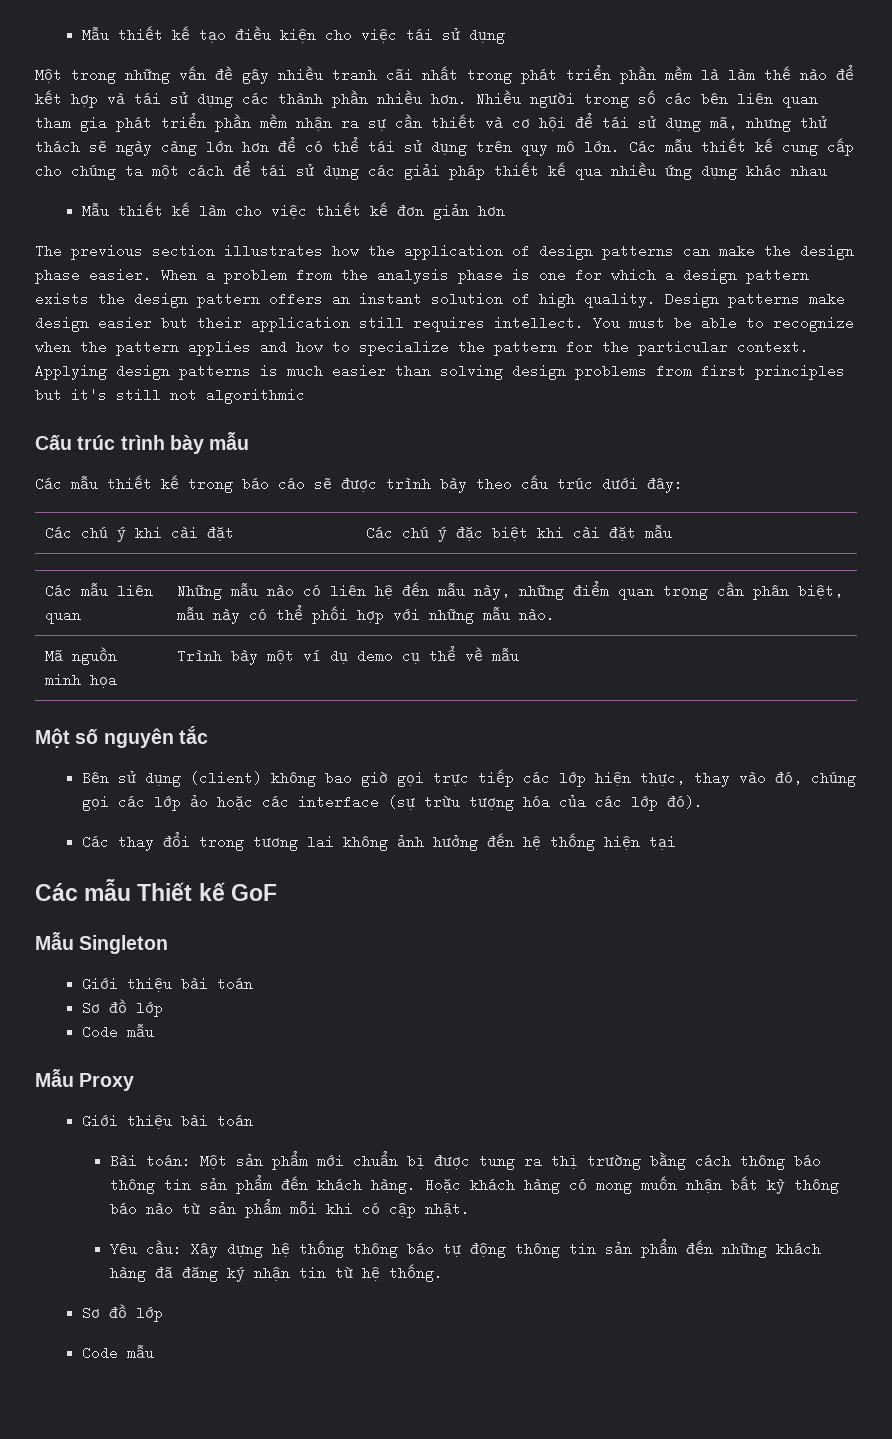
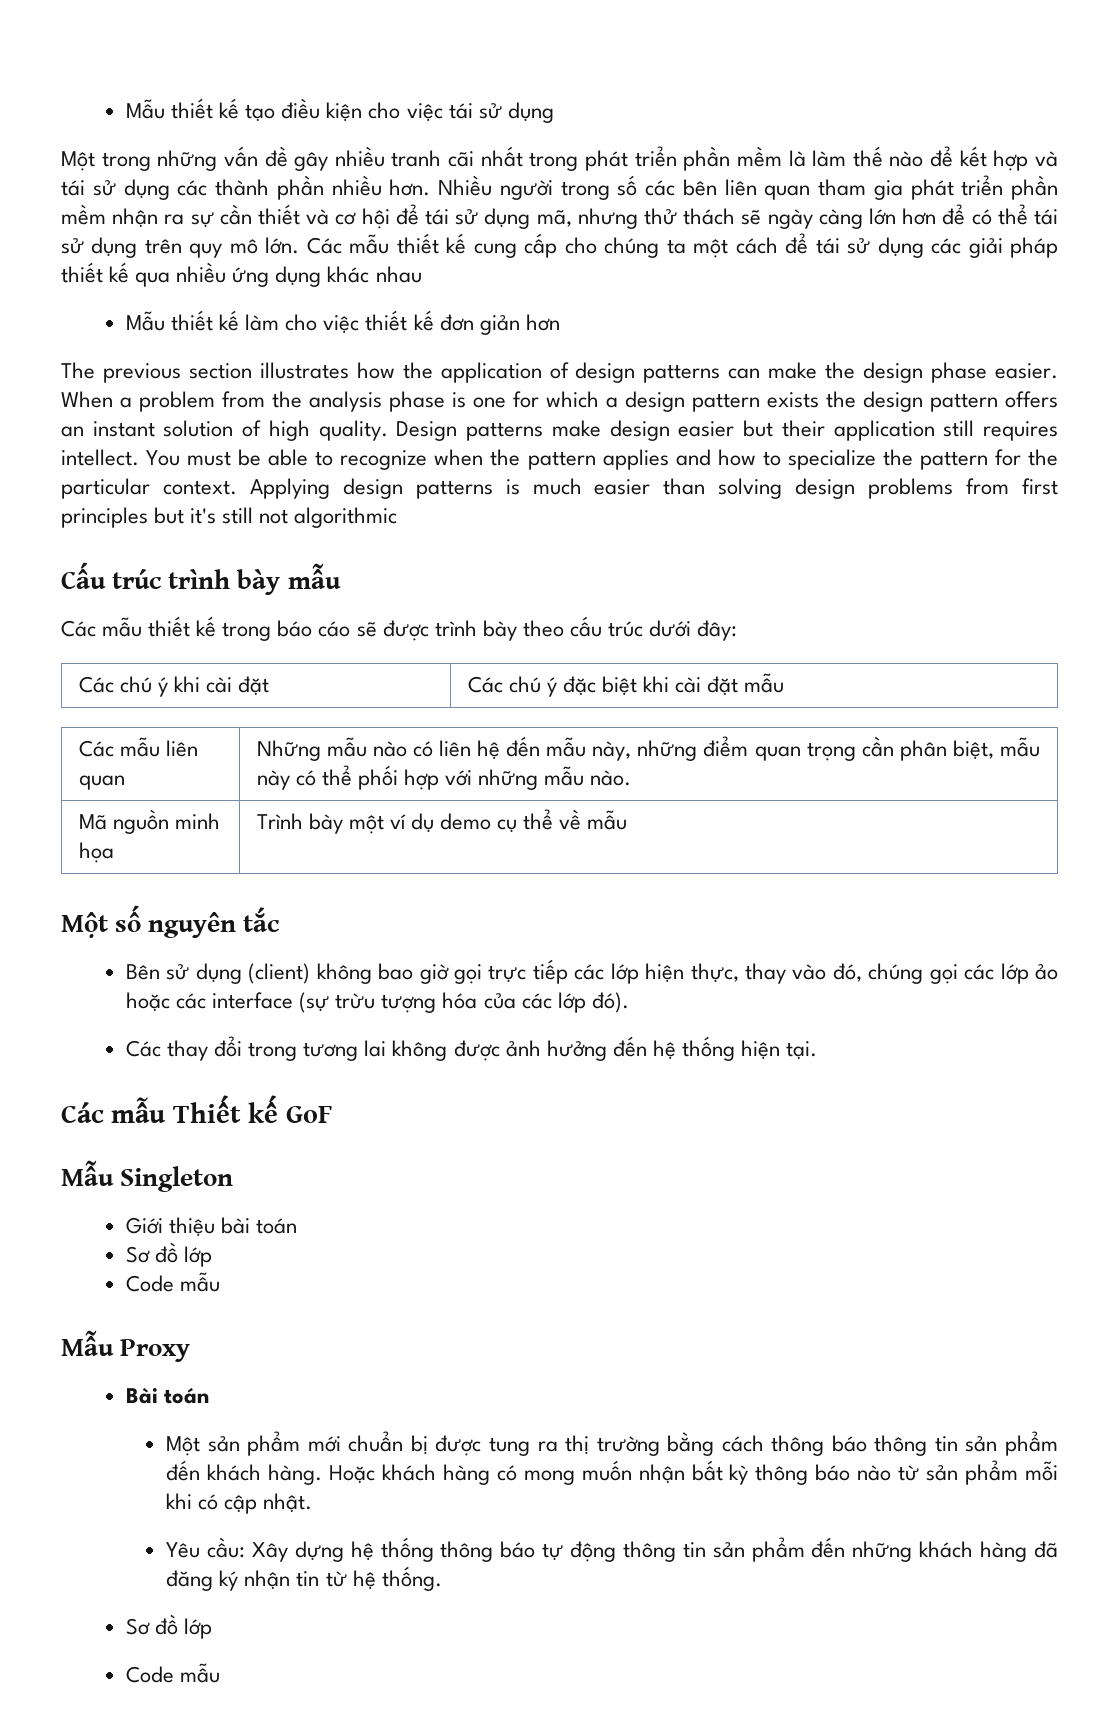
- Các thay đổi trong tương lai không ảnh hưởng đến hệ thống hiện tại
+ Các thay đổi trong tương lai không được ảnh hưởng đến hệ thống hiện tại.
  Mẫu Proxy
- Giới thiệu bài toán
- Bài toán: Một sản phẩm mới chuẩn bị được tung ra thị trường bằng cách thông báo thông tin sản phẩm đến khách hàng.
+ Bài toán
+ Một sản phẩm mới chuẩn bị được tung ra thị trường bằng cách thông báo thông tin sản phẩm đến khách hàng.

